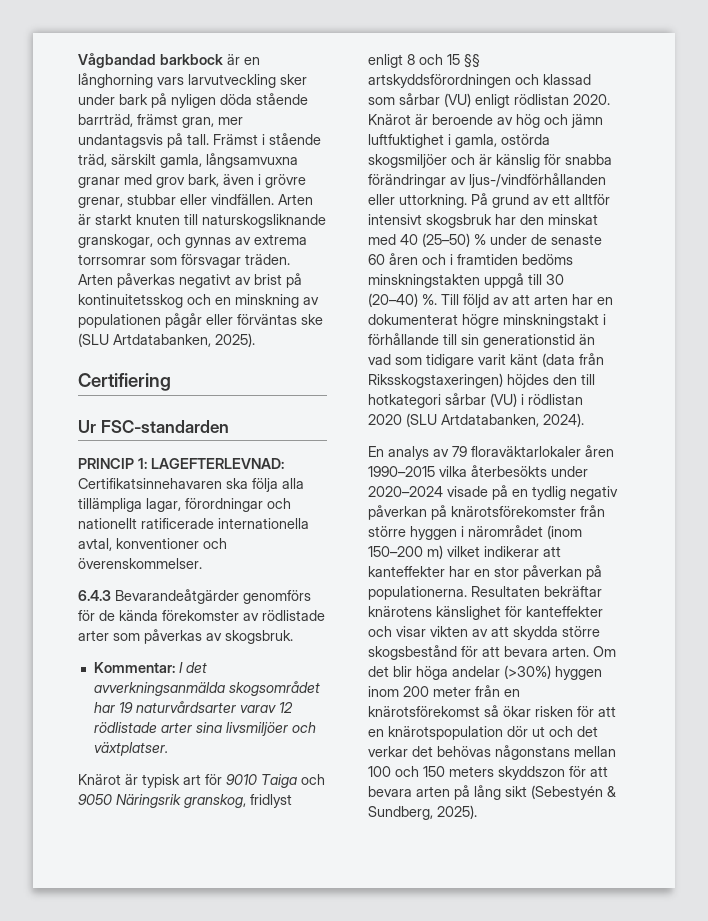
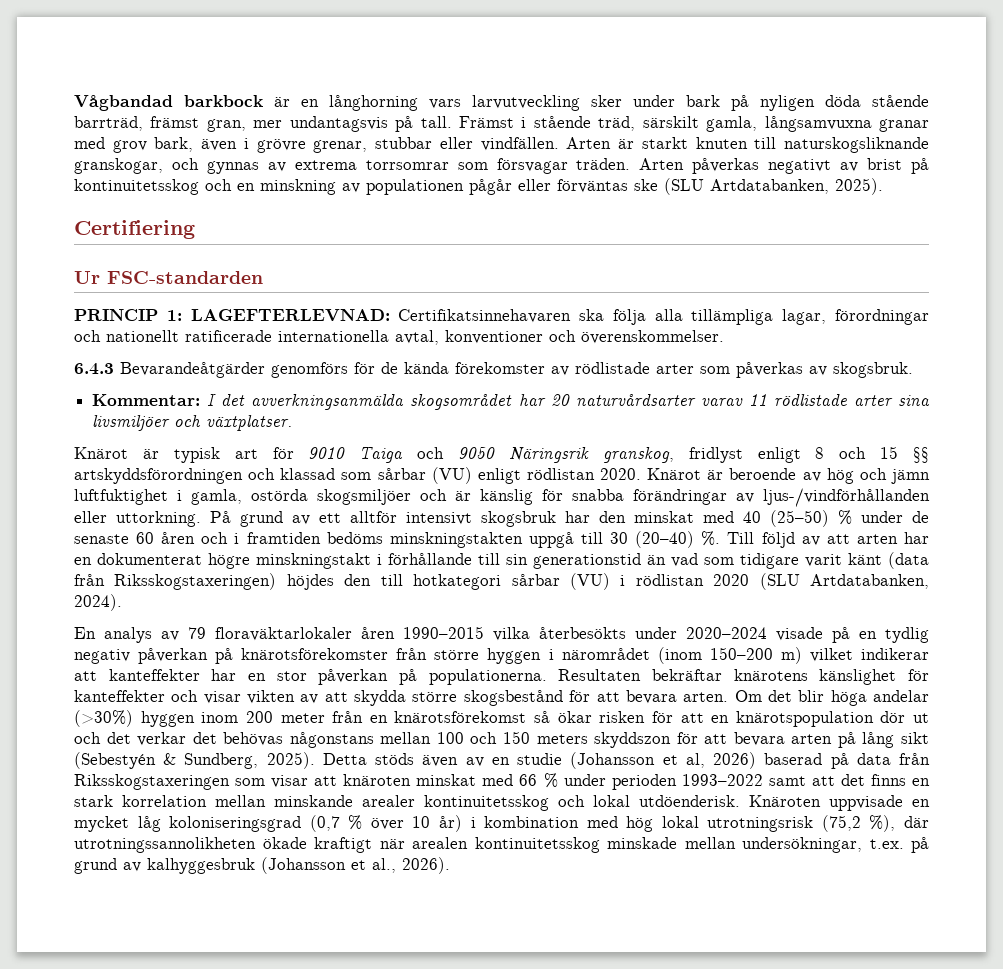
- Kommentar: I det avverkningsanmälda skogsområdet har 19 naturvårdsarter varav 12 rödlistade arter sina livsmiljöer och växtplatser.
+ Kommentar: I det avverkningsanmälda skogsområdet har 20 naturvårdsarter varav 11 rödlistade arter sina livsmiljöer och växtplatser.
+ Detta stöds även av en studie (Johansson et al, 2026) baserad på data från Riksskogstaxeringen som visar att knäroten minskat med 66 % under perioden 1993–2022 samt att det finns en stark korrelation mellan minskande arealer kontinuitetsskog och lokal utdöenderisk. Knäroten uppvisade en mycket låg koloniseringsgrad (0,7 % över 10 år) i kombination med hög lokal utrotningsrisk (75,2 %), där utrotningssannolikheten ökade kraftigt när arealen kontinuitetsskog minskade mellan undersökningar, t.ex. på grund av kalhyggesbruk (Johansson et al., 2026).

